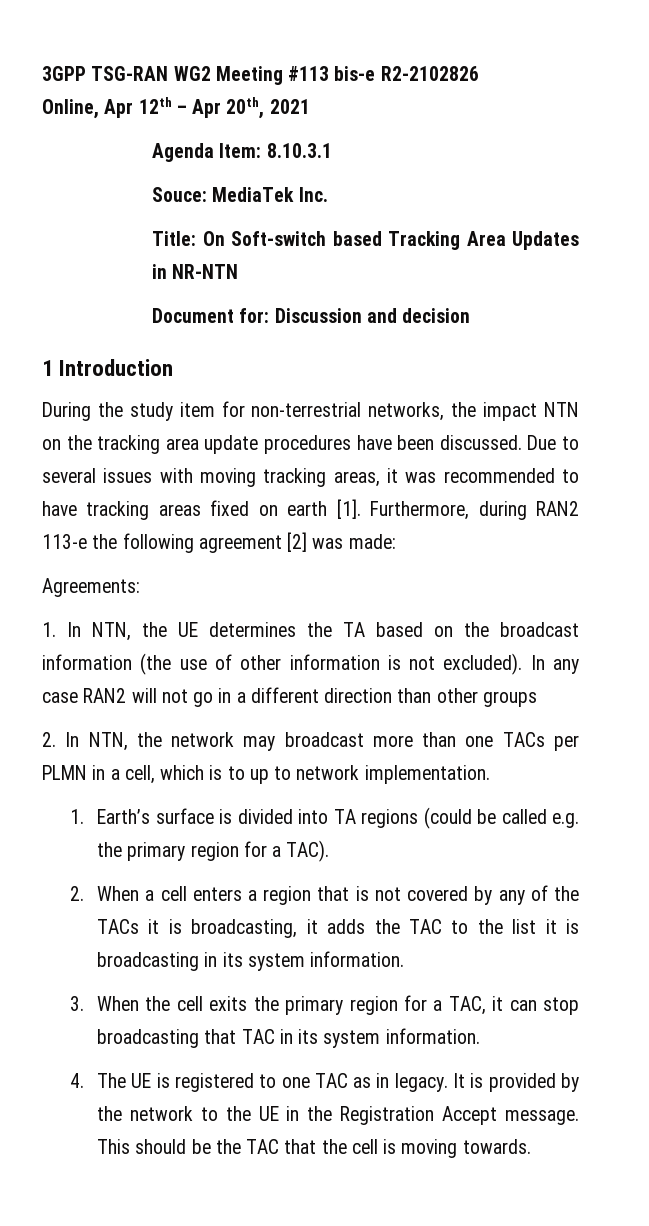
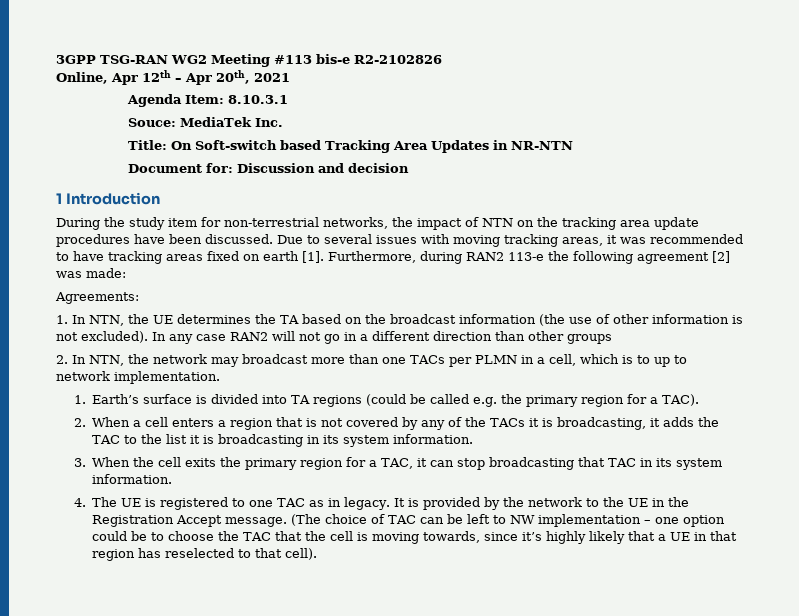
- During the study item for non-terrestrial networks, the impact NTN on the tracking area update procedures have been discussed.
+ During the study item for non-terrestrial networks, the impact of NTN on the tracking area update procedures have been discussed.
- This should be the TAC that the cell is moving towards.
+ (The choice of TAC can be left to NW implementation – one option could be to choose the TAC that the cell is moving towards, since it’s highly likely that a UE in that region has reselected to that cell).

